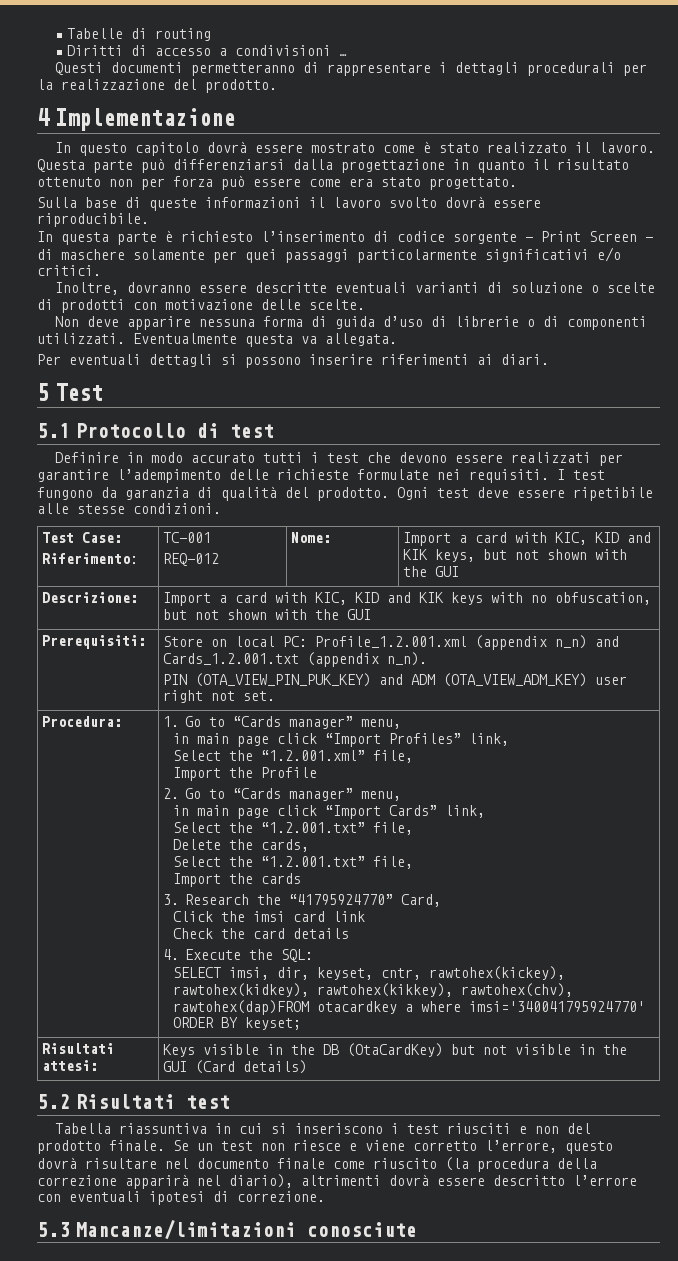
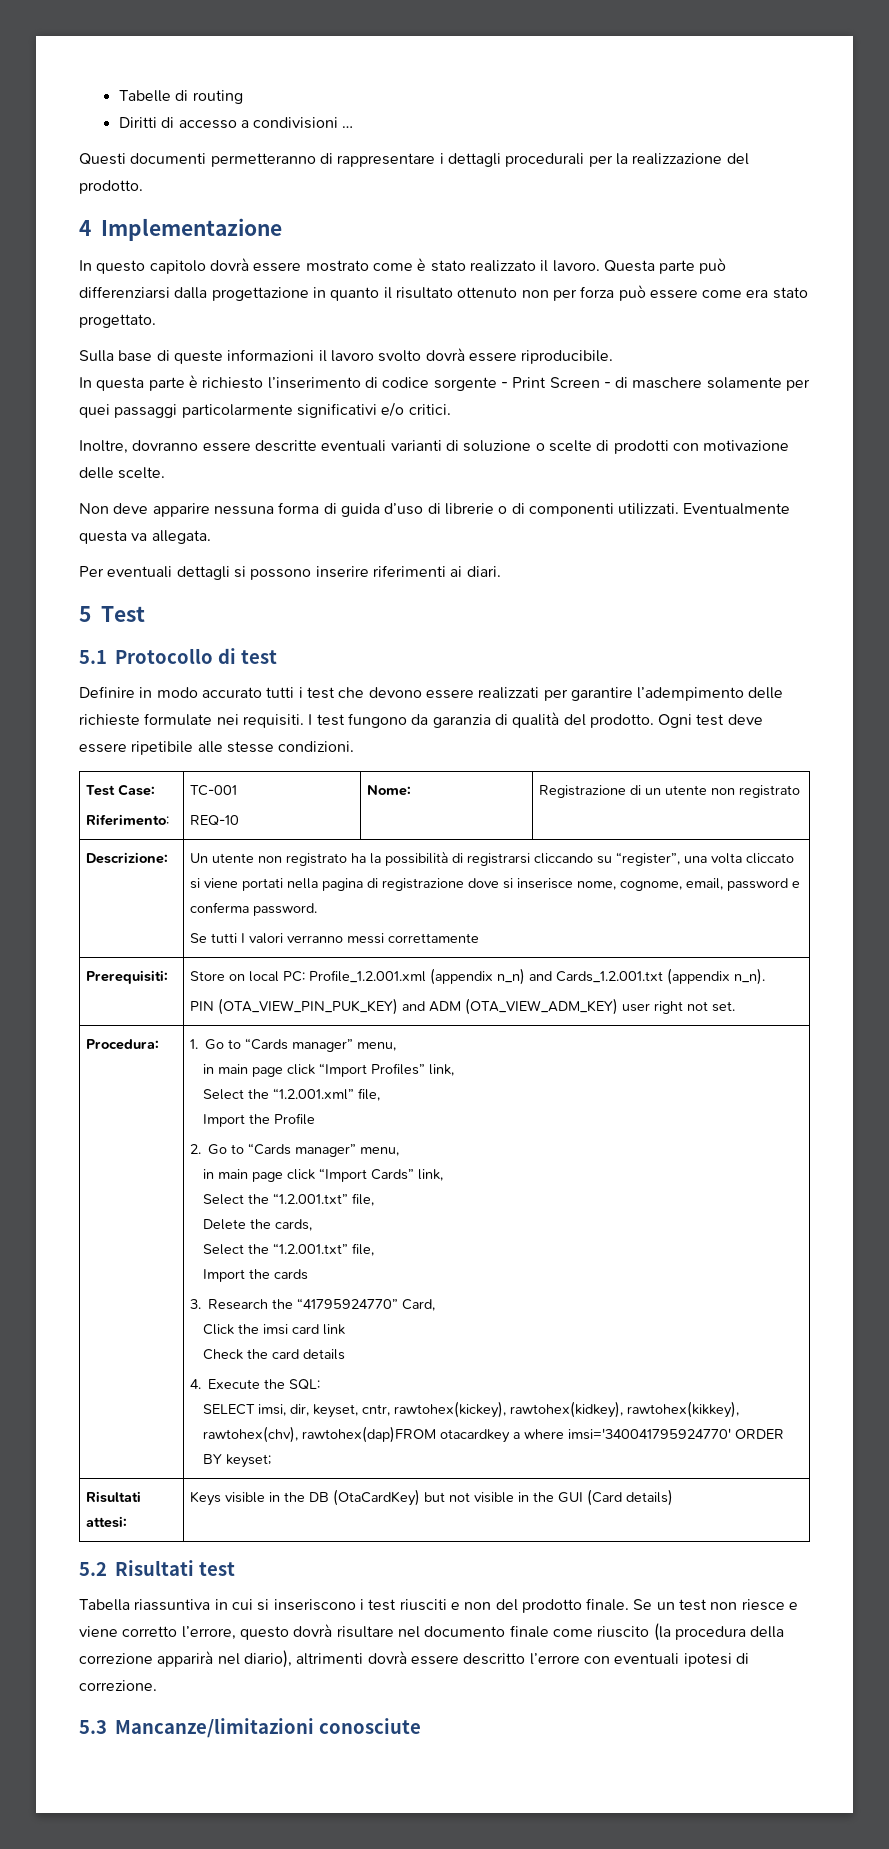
  Test Case:
  Riferimento: | TC-001
- REQ-012 | Nome: | Import a card with KIC, KID and KIK keys, but not shown with the GUI
- Descrizione: | Import a card with KIC, KID and KIK keys with no obfuscation, but not shown with the GUI
+ REQ-10 | Nome: | Registrazione di un utente non registrato
+ Descrizione: | Un utente non registrato ha la possibilità di registrarsi cliccando su “register”, una volta cliccato si viene portati nella pagina di registrazione dove si inserisce nome, cognome, email, password e conferma password.
+ Se tutti I valori verranno messi correttamente

